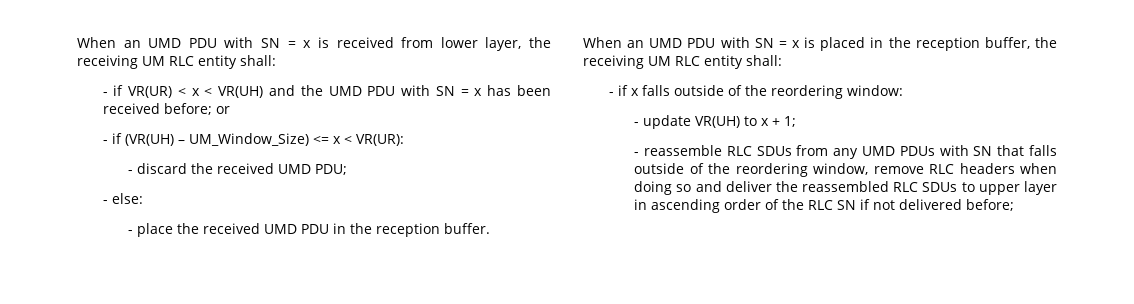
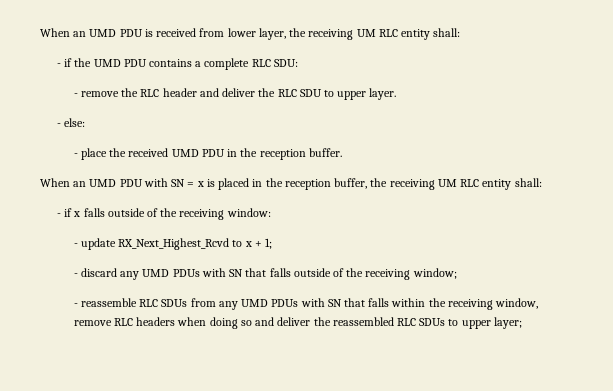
- When an UMD PDU with SN = x is received from lower layer, the receiving UM RLC entity shall:
+ When an UMD PDU is received from lower layer, the receiving UM RLC entity shall:
- - if VR(UR) < x < VR(UH) and the UMD PDU with SN = x has been received before; or
- - if (VR(UH) – UM_Window_Size) <= x < VR(UR):
- - discard the received UMD PDU;
+ - if the UMD PDU contains a complete RLC SDU:
+ - remove the RLC header and deliver the RLC SDU to upper layer.
- - if x falls outside of the reordering window:
+ - if x falls outside of the receiving window:
- - update VR(UH) to x + 1;
+ - update RX_Next_Highest_Rcvd to x + 1;
+ - discard any UMD PDUs with SN that falls outside of the receiving window;
- - reassemble RLC SDUs from any UMD PDUs with SN that falls outside of the reordering window, remove RLC headers when doing so and deliver the reassembled RLC SDUs to upper layer in ascending order of the RLC SN if not delivered before;
+ - reassemble RLC SDUs from any UMD PDUs with SN that falls within the receiving window, remove RLC headers when doing so and deliver the reassembled RLC SDUs to upper layer;

